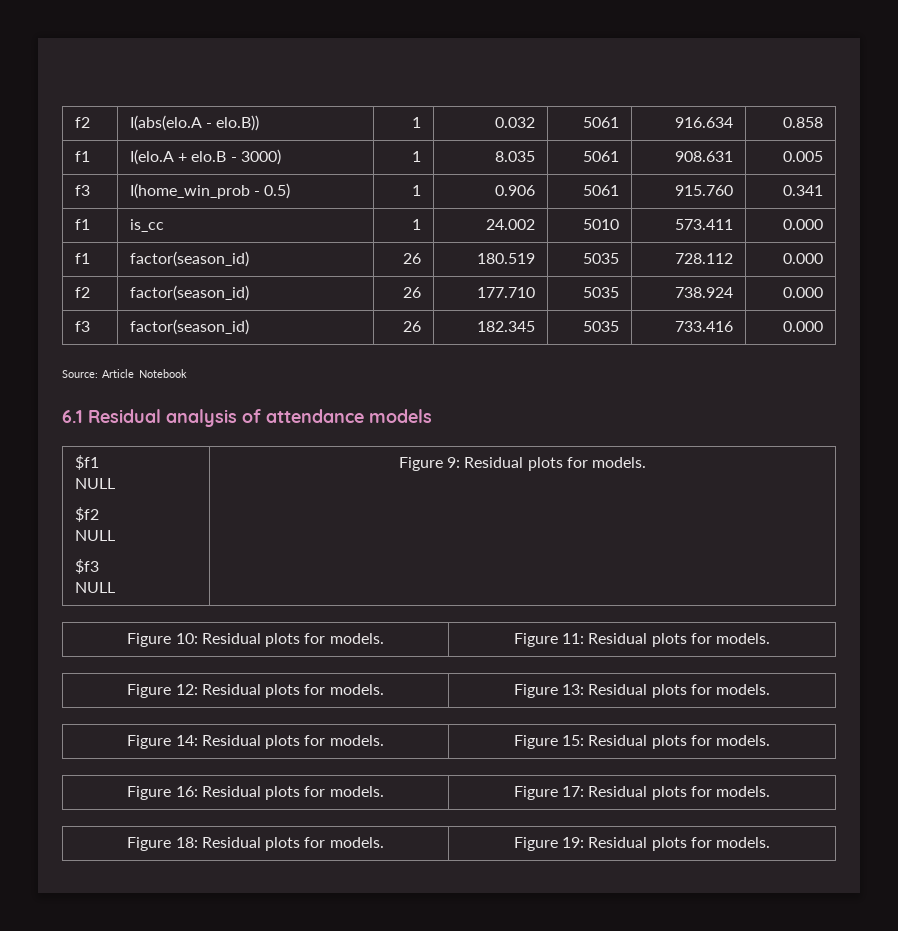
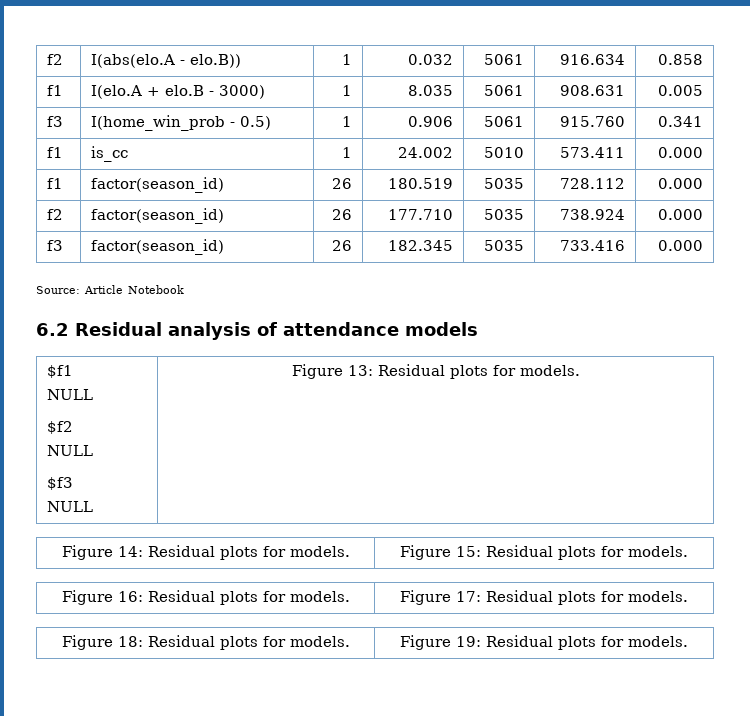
- 6.1 Residual analysis of attendance models
+ 6.2 Residual analysis of attendance models
  $f1
  NULL
  $f2
  NULL
  $f3
- NULL | Figure 9: Residual plots for models.
- Figure 10: Residual plots for models. | Figure 11: Residual plots for models.
- Figure 12: Residual plots for models. | Figure 13: Residual plots for models.
+ NULL | Figure 13: Residual plots for models.

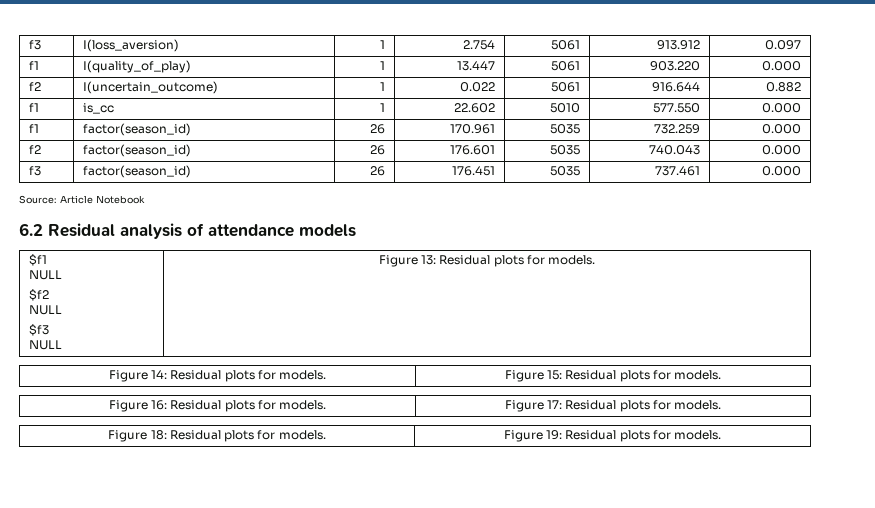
- f2 | I(abs(elo.A - elo.B)) | 1 | 0.032 | 5061 | 916.634 | 0.858
- f1 | I(elo.A + elo.B - 3000) | 1 | 8.035 | 5061 | 908.631 | 0.005
- f3 | I(home_win_prob - 0.5) | 1 | 0.906 | 5061 | 915.760 | 0.341
+ f3 | I(loss_aversion) | 1 | 2.754 | 5061 | 913.912 | 0.097
+ f1 | I(quality_of_play) | 1 | 13.447 | 5061 | 903.220 | 0.000
+ f2 | I(uncertain_outcome) | 1 | 0.022 | 5061 | 916.644 | 0.882
- f1 | is_cc | 1 | 24.002 | 5010 | 573.411 | 0.000
+ f1 | is_cc | 1 | 22.602 | 5010 | 577.550 | 0.000
- f1 | factor(season_id) | 26 | 180.519 | 5035 | 728.112 | 0.000
+ f1 | factor(season_id) | 26 | 170.961 | 5035 | 732.259 | 0.000
- f2 | factor(season_id) | 26 | 177.710 | 5035 | 738.924 | 0.000
+ f2 | factor(season_id) | 26 | 176.601 | 5035 | 740.043 | 0.000
- f3 | factor(season_id) | 26 | 182.345 | 5035 | 733.416 | 0.000
+ f3 | factor(season_id) | 26 | 176.451 | 5035 | 737.461 | 0.000

